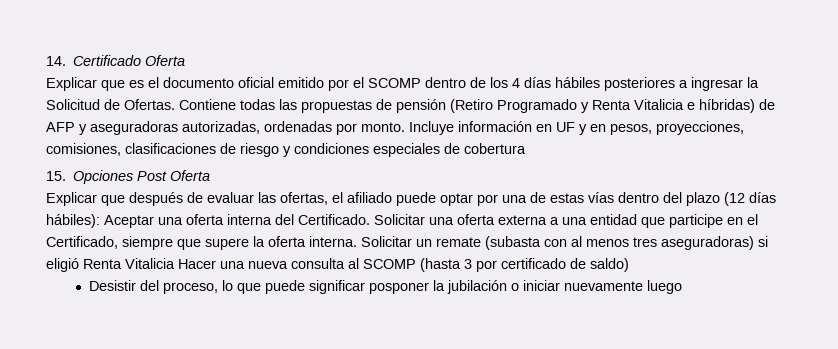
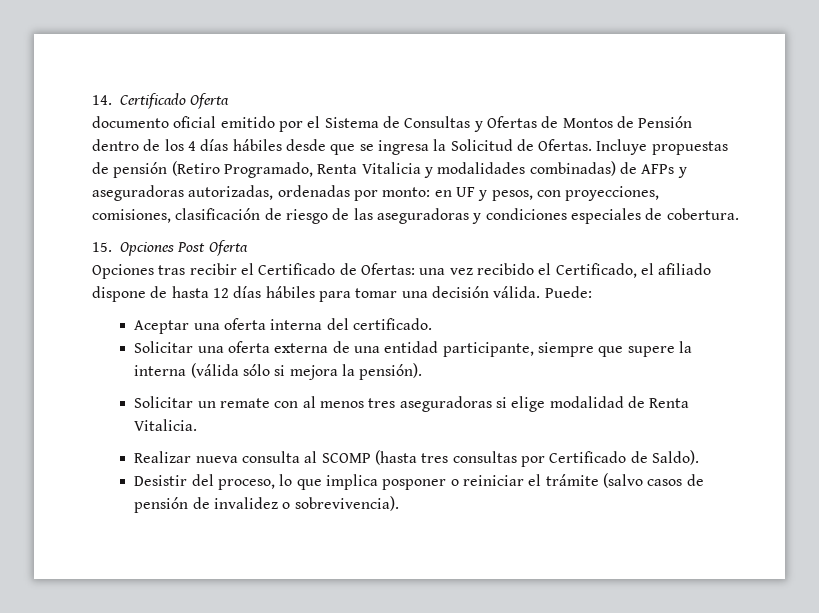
- Explicar que es el documento oficial emitido por el SCOMP dentro de los 4 días hábiles posteriores a ingresar la Solicitud de Ofertas.
+ documento oficial emitido por el Sistema de Consultas y Ofertas de Montos de Pensión dentro de los 4 días hábiles desde que se ingresa la Solicitud de Ofertas.
- Contiene todas las propuestas de pensión (Retiro Programado y Renta Vitalicia e híbridas) de AFP y aseguradoras autorizadas, ordenadas por monto. Incluye información en UF y en pesos, proyecciones, comisiones, clasificaciones de riesgo y condiciones especiales de cobertura
+ Incluye propuestas de pensión (Retiro Programado, Renta Vitalicia y modalidades combinadas) de AFPs y aseguradoras autorizadas, ordenadas por monto: en UF y pesos, con proyecciones, comisiones, clasificación de riesgo de las aseguradoras y condiciones especiales de cobertura.
- Explicar que después de evaluar las ofertas, el afiliado puede optar por una de estas vías dentro del plazo (12 días hábiles): Aceptar una oferta interna del Certificado. Solicitar una oferta externa a una entidad que participe en el Certificado, siempre que supere la oferta interna. Solicitar un remate (subasta con al menos tres aseguradoras) si eligió Renta Vitalicia Hacer una nueva consulta al SCOMP (hasta 3 por certificado de saldo)
+ Opciones tras recibir el Certificado de Ofertas: una vez recibido el Certificado, el afiliado dispone de hasta 12 días hábiles para tomar una decisión válida. Puede:
+ Aceptar una oferta interna del certificado.
+ Solicitar una oferta externa de una entidad participante, siempre que supere la interna (válida sólo si mejora la pensión).
+ Solicitar un remate con al menos tres aseguradoras si elige modalidad de Renta Vitalicia.
+ Realizar nueva consulta al SCOMP (hasta tres consultas por Certificado de Saldo).
- Desistir del proceso, lo que puede significar posponer la jubilación o iniciar nuevamente luego
+ Desistir del proceso, lo que implica posponer o reiniciar el trámite (salvo casos de pensión de invalidez o sobrevivencia).

